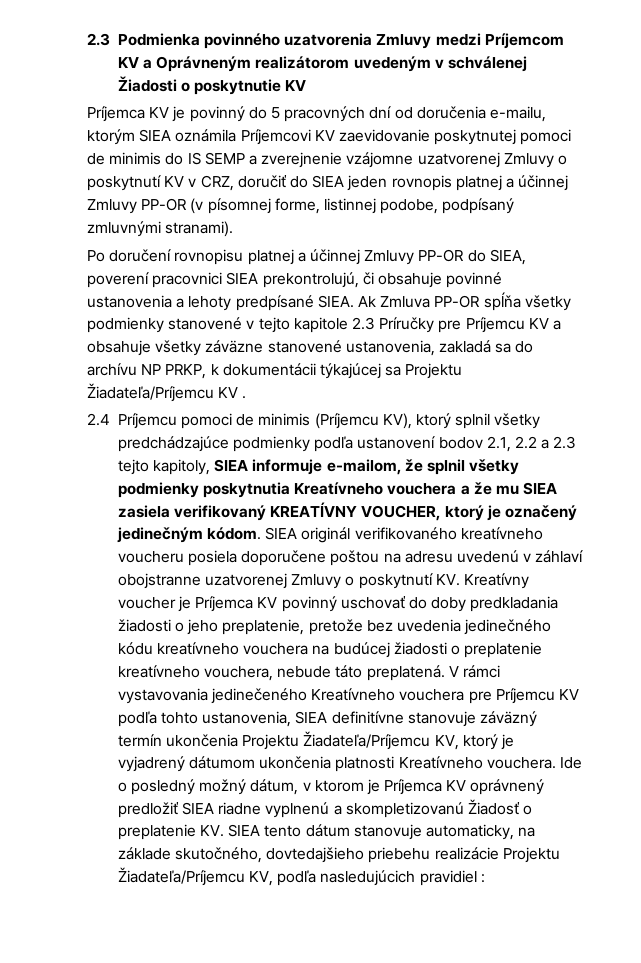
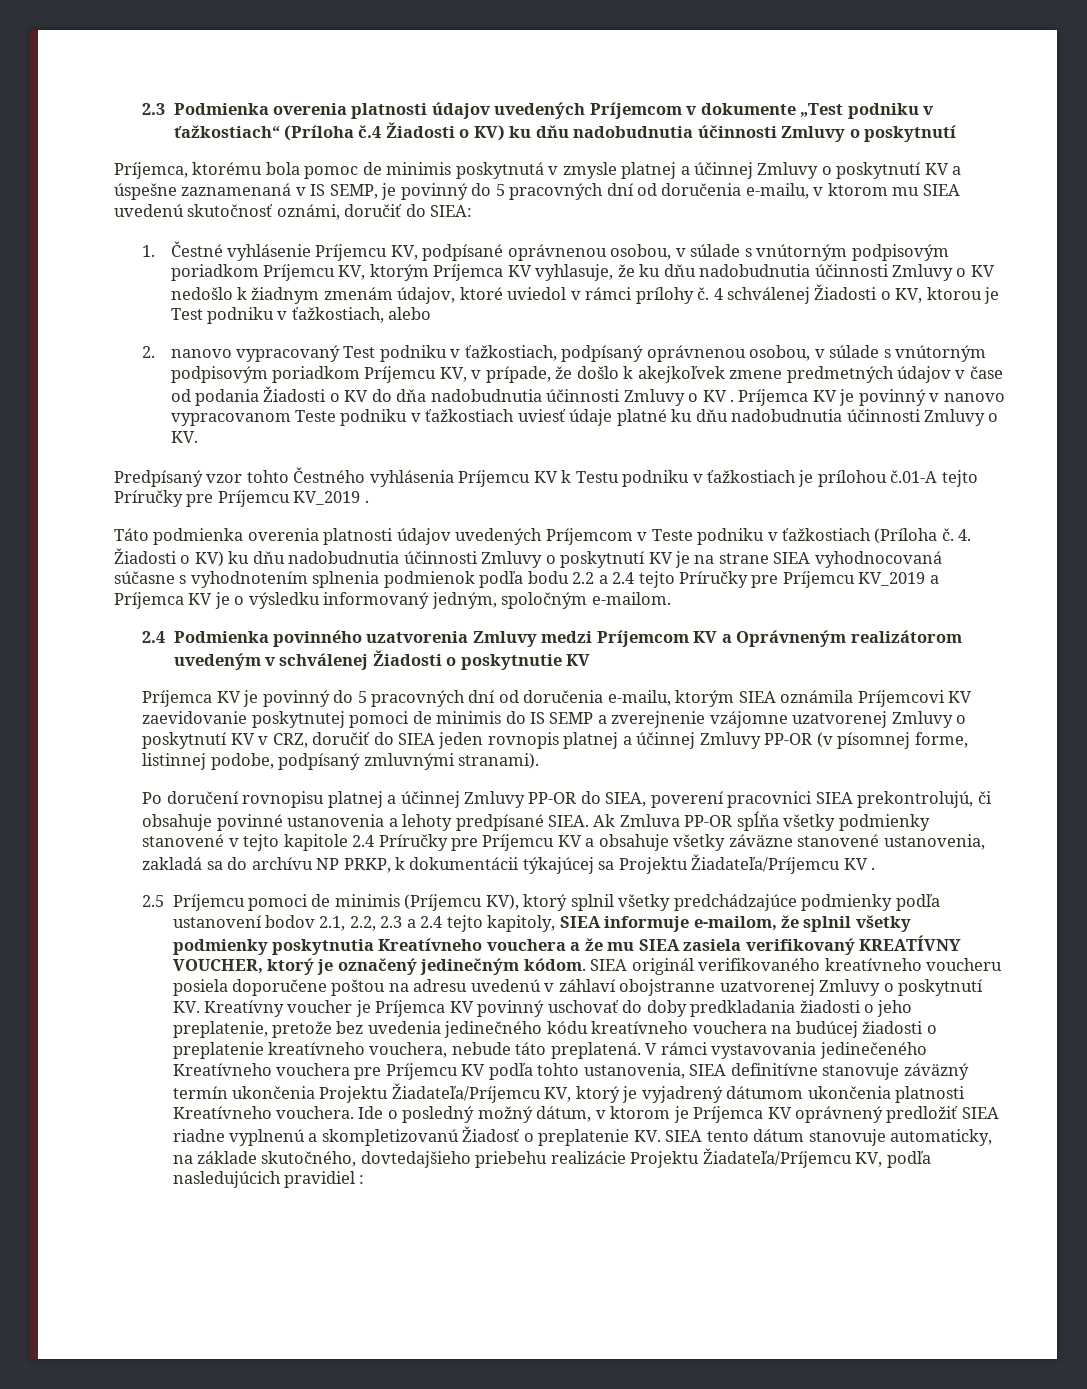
- 2.3 Podmienka povinného uzatvorenia Zmluvy medzi Príjemcom KV a Oprávneným realizátorom uvedeným v schválenej Žiadosti o poskytnutie KV
+ 2.3 Podmienka overenia platnosti údajov uvedených Príjemcom v dokumente „Test podniku v ťažkostiach“ (Príloha č.4 Žiadosti o KV) ku dňu nadobudnutia účinnosti Zmluvy o poskytnutí
+ Príjemca, ktorému bola pomoc de minimis poskytnutá v zmysle platnej a účinnej Zmluvy o poskytnutí KV a úspešne zaznamenaná v IS SEMP, je povinný do 5 pracovných dní od doručenia e-mailu, v ktorom mu SIEA uvedenú skutočnosť oznámi, doručiť do SIEA:
+ 1. Čestné vyhlásenie Príjemcu KV, podpísané oprávnenou osobou, v súlade s vnútorným podpisovým poriadkom Príjemcu KV, ktorým Príjemca KV vyhlasuje, že ku dňu nadobudnutia účinnosti Zmluvy o KV nedošlo k žiadnym zmenám údajov, ktoré uviedol v rámci prílohy č. 4 schválenej Žiadosti o KV, ktorou je Test podniku v ťažkostiach, alebo
+ 2. nanovo vypracovaný Test podniku v ťažkostiach, podpísaný oprávnenou osobou, v súlade s vnútorným podpisovým poriadkom Príjemcu KV, v prípade, že došlo k akejkoľvek zmene predmetných údajov v čase od podania Žiadosti o KV do dňa nadobudnutia účinnosti Zmluvy o KV . Príjemca KV je povinný v nanovo vypracovanom Teste podniku v ťažkostiach uviesť údaje platné ku dňu nadobudnutia účinnosti Zmluvy o KV.
+ Predpísaný vzor tohto Čestného vyhlásenia Príjemcu KV k Testu podniku v ťažkostiach je prílohou č.01-A tejto Príručky pre Príjemcu KV_2019 .
+ Táto podmienka overenia platnosti údajov uvedených Príjemcom v Teste podniku v ťažkostiach (Príloha č. 4. Žiadosti o KV) ku dňu nadobudnutia účinnosti Zmluvy o poskytnutí KV je na strane SIEA vyhodnocovaná súčasne s vyhodnotením splnenia podmienok podľa bodu 2.2 a 2.4 tejto Príručky pre Príjemcu KV_2019 a Príjemca KV je o výsledku informovaný jedným, spoločným e-mailom.
+ 2.4 Podmienka povinného uzatvorenia Zmluvy medzi Príjemcom KV a Oprávneným realizátorom uvedeným v schválenej Žiadosti o poskytnutie KV
- Ak Zmluva PP-OR spĺňa všetky podmienky stanovené v tejto kapitole 2.3 Príručky pre Príjemcu KV a obsahuje všetky záväzne stanovené ustanovenia, zakladá sa do archívu NP PRKP, k dokumentácii týkajúcej sa Projektu Žiadateľa/Príjemcu KV .
+ Ak Zmluva PP-OR spĺňa všetky podmienky stanovené v tejto kapitole 2.4 Príručky pre Príjemcu KV a obsahuje všetky záväzne stanovené ustanovenia, zakladá sa do archívu NP PRKP, k dokumentácii týkajúcej sa Projektu Žiadateľa/Príjemcu KV .
- 2.4 Príjemcu pomoci de minimis (Príjemcu KV), ktorý splnil všetky predchádzajúce podmienky podľa ustanovení bodov 2.1, 2.2 a 2.3 tejto kapitoly, SIEA informuje e-mailom, že splnil všetky podmienky poskytnutia Kreatívneho vouchera a že mu SIEA zasiela verifikovaný KREATÍVNY VOUCHER, ktorý je označený jedinečným kódom.
+ 2.5 Príjemcu pomoci de minimis (Príjemcu KV), ktorý splnil všetky predchádzajúce podmienky podľa ustanovení bodov 2.1, 2.2, 2.3 a 2.4 tejto kapitoly, SIEA informuje e-mailom, že splnil všetky podmienky poskytnutia Kreatívneho vouchera a že mu SIEA zasiela verifikovaný KREATÍVNY VOUCHER, ktorý je označený jedinečným kódom.

